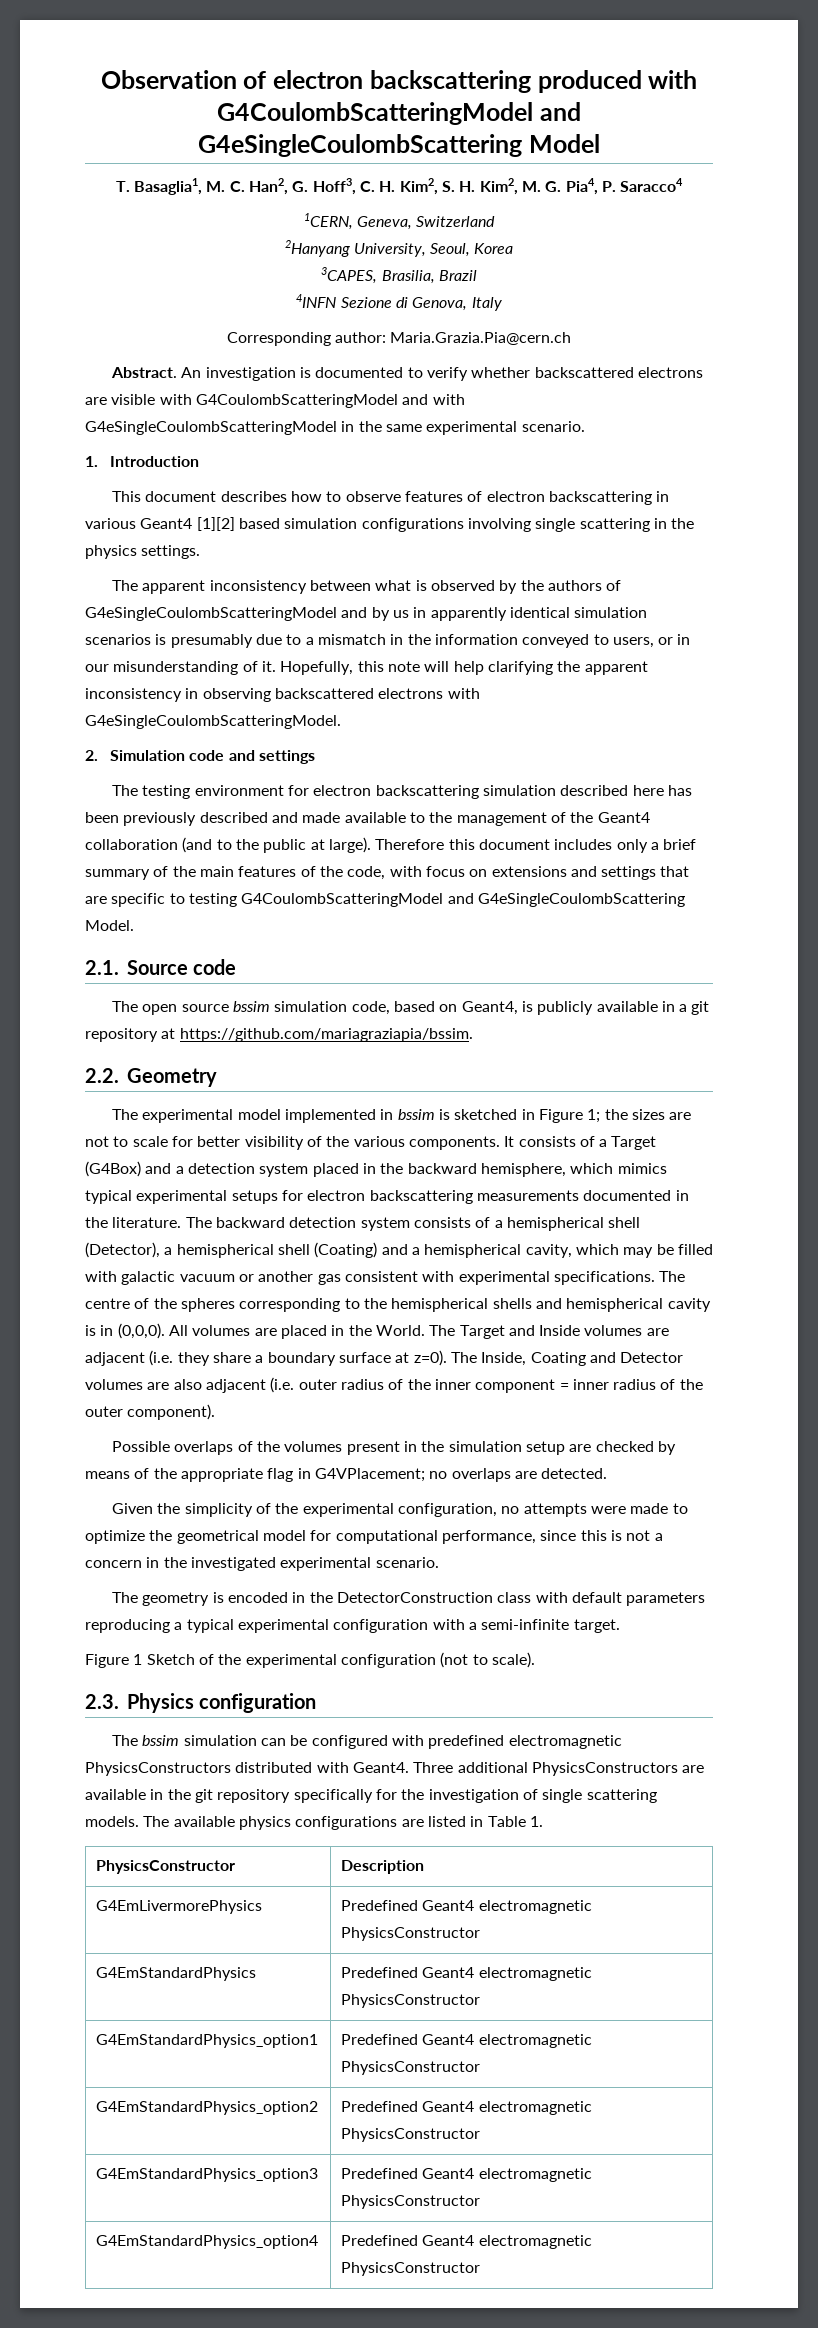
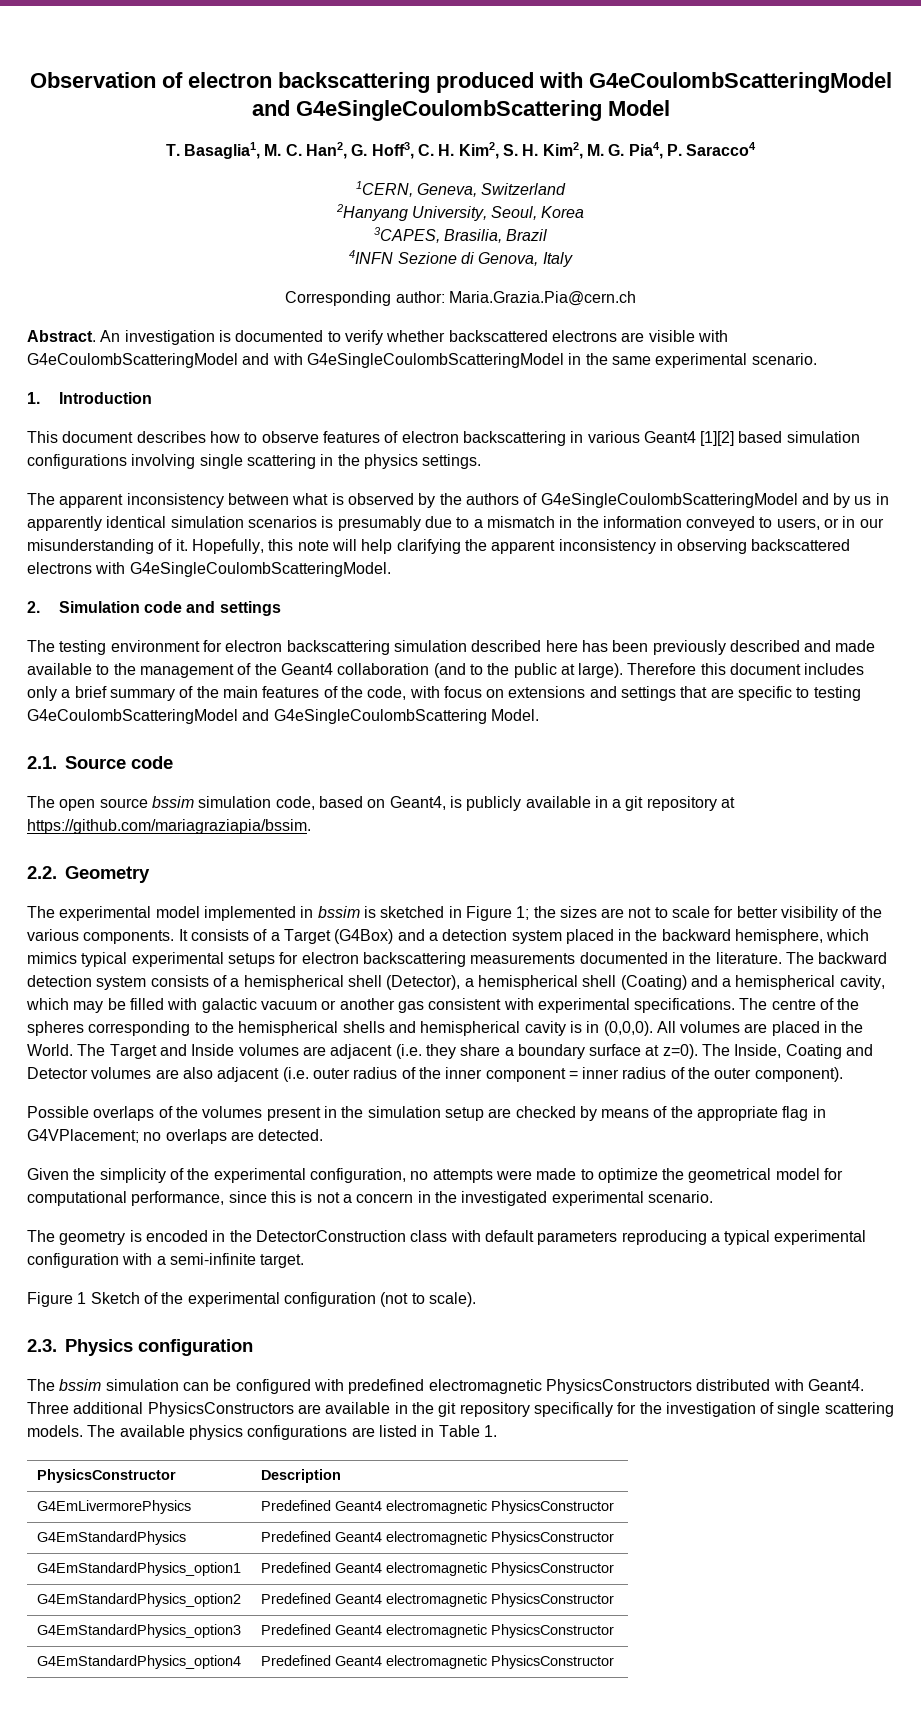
- Observation of electron backscattering produced with G4CoulombScatteringModel and G4eSingleCoulombScattering Model
+ Observation of electron backscattering produced with G4eCoulombScatteringModel and G4eSingleCoulombScattering Model
- An investigation is documented to verify whether backscattered electrons are visible with G4CoulombScatteringModel and with G4eSingleCoulombScatteringModel in the same experimental scenario.
+ An investigation is documented to verify whether backscattered electrons are visible with G4eCoulombScatteringModel and with G4eSingleCoulombScatteringModel in the same experimental scenario.
- Therefore this document includes only a brief summary of the main features of the code, with focus on extensions and settings that are specific to testing G4CoulombScatteringModel and G4eSingleCoulombScattering Model.
+ Therefore this document includes only a brief summary of the main features of the code, with focus on extensions and settings that are specific to testing G4eCoulombScatteringModel and G4eSingleCoulombScattering Model.

